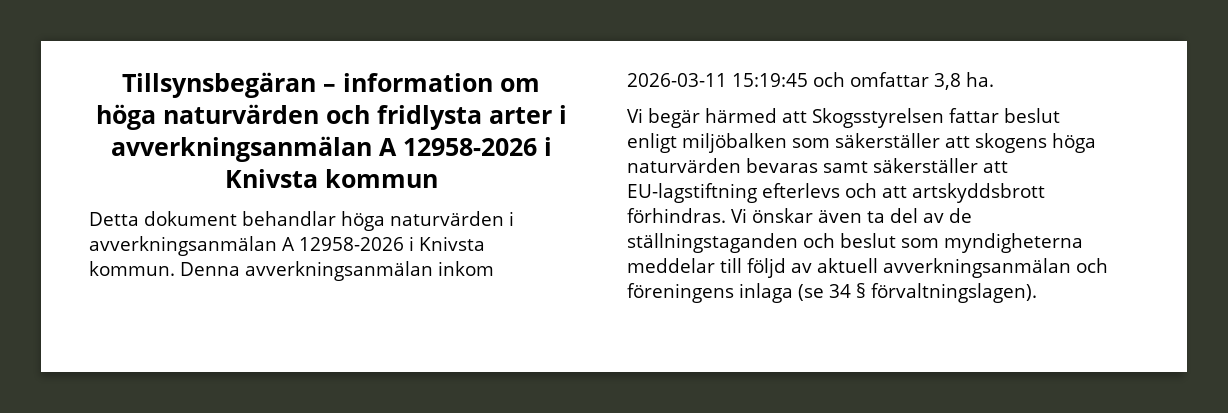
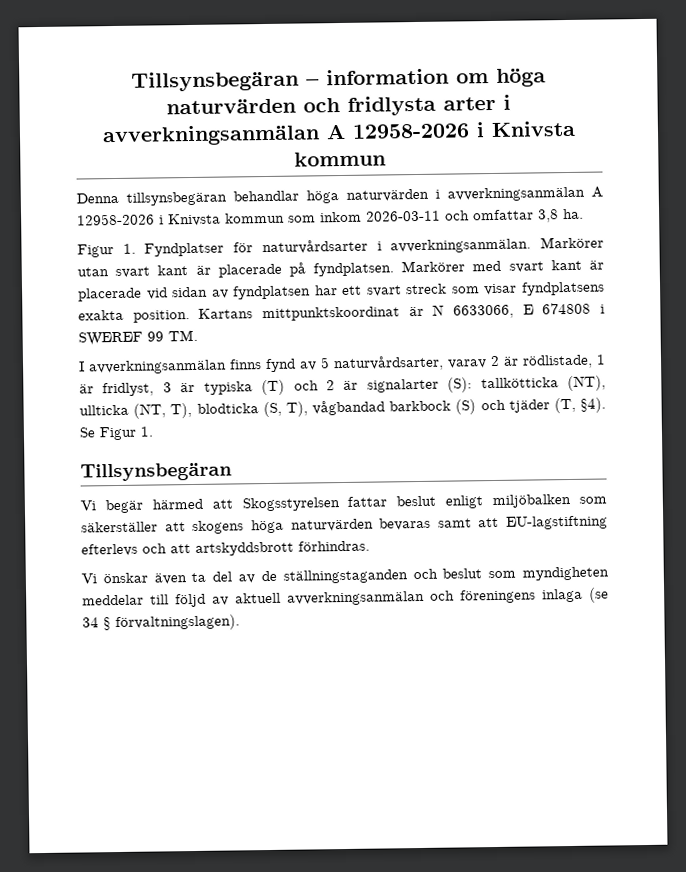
- Detta dokument behandlar höga naturvärden i avverkningsanmälan A 12958-2026 i Knivsta kommun. Denna avverkningsanmälan inkom 2026-03-11 15:19:45 och omfattar 3,8 ha.
+ Denna tillsynsbegäran behandlar höga naturvärden i avverkningsanmälan A 12958-2026 i Knivsta kommun som inkom 2026-03-11 och omfattar 3,8 ha.
+ Figur 1. Fyndplatser för naturvårdsarter i avverkningsanmälan. Markörer utan svart kant är placerade på fyndplatsen. Markörer med svart kant är placerade vid sidan av fyndplatsen har ett svart streck som visar fyndplatsens exakta position. Kartans mittpunktskoordinat är N 6633066, E 674808 i SWEREF 99 TM.
+ I avverkningsanmälan finns fynd av 5 naturvårdsarter, varav 2 är rödlistade, 1 är fridlyst, 3 är typiska (T) och 2 är signalarter (S): tallkötticka (NT), ullticka (NT, T), blodticka (S, T), vågbandad barkbock (S) och tjäder (T, §4). Se Figur 1.
+ Tillsynsbegäran
- Vi begär härmed att Skogsstyrelsen fattar beslut enligt miljöbalken som säkerställer att skogens höga naturvärden bevaras samt säkerställer att EU-lagstiftning efterlevs och att artskyddsbrott förhindras. Vi önskar även ta del av de ställningstaganden och beslut som myndigheterna meddelar till följd av aktuell avverkningsanmälan och föreningens inlaga (se 34 § förvaltningslagen).
+ Vi begär härmed att Skogsstyrelsen fattar beslut enligt miljöbalken som säkerställer att skogens höga naturvärden bevaras samt att EU-lagstiftning efterlevs och att artskyddsbrott förhindras.
+ Vi önskar även ta del av de ställningstaganden och beslut som myndigheten meddelar till följd av aktuell avverkningsanmälan och föreningens inlaga (se 34 § förvaltningslagen).

